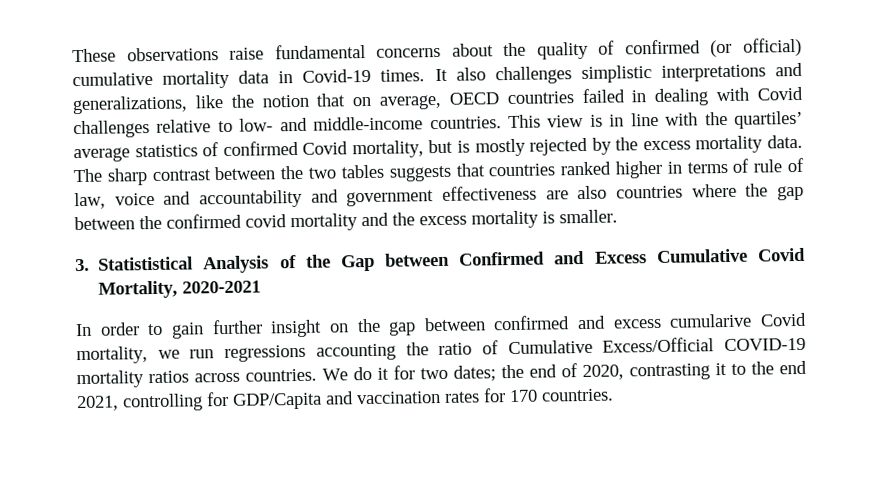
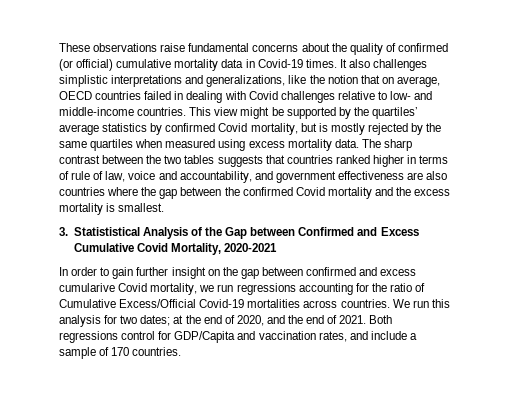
- This view is in line with the quartiles’ average statistics of confirmed Covid mortality, but is mostly rejected by the excess mortality data.
+ This view might be supported by the quartiles’ average statistics by confirmed Covid mortality, but is mostly rejected by the same quartiles when measured using excess mortality data.
- The sharp contrast between the two tables suggests that countries ranked higher in terms of rule of law, voice and accountability and government effectiveness are also countries where the gap between the confirmed covid mortality and the excess mortality is smaller.
+ The sharp contrast between the two tables suggests that countries ranked higher in terms of rule of law, voice and accountability, and government effectiveness are also countries where the gap between the confirmed Covid mortality and the excess mortality is smallest.
- In order to gain further insight on the gap between confirmed and excess cumularive Covid mortality, we run regressions accounting the ratio of Cumulative Excess/Official COVID-19 mortality ratios across countries. We do it for two dates; the end of 2020, contrasting it to the end 2021, controlling for GDP/Capita and vaccination rates for 170 countries.
+ In order to gain further insight on the gap between confirmed and excess cumularive Covid mortality, we run regressions accounting for the ratio of Cumulative Excess/Official Covid-19 mortalities across countries. We run this analysis for two dates; at the end of 2020, and the end of 2021. Both regressions control for GDP/Capita and vaccination rates, and include a sample of 170 countries.

